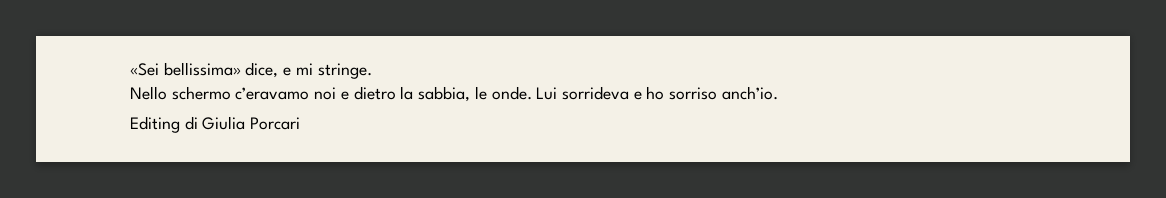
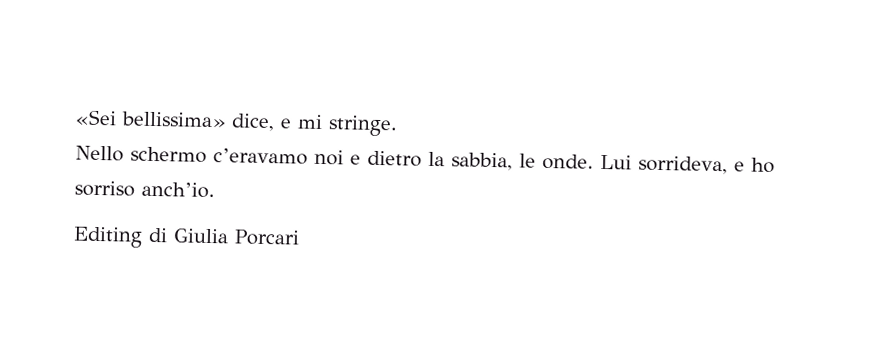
- Lui sorrideva e ho sorriso anch’io.
+ Lui sorrideva, e ho sorriso anch’io.

